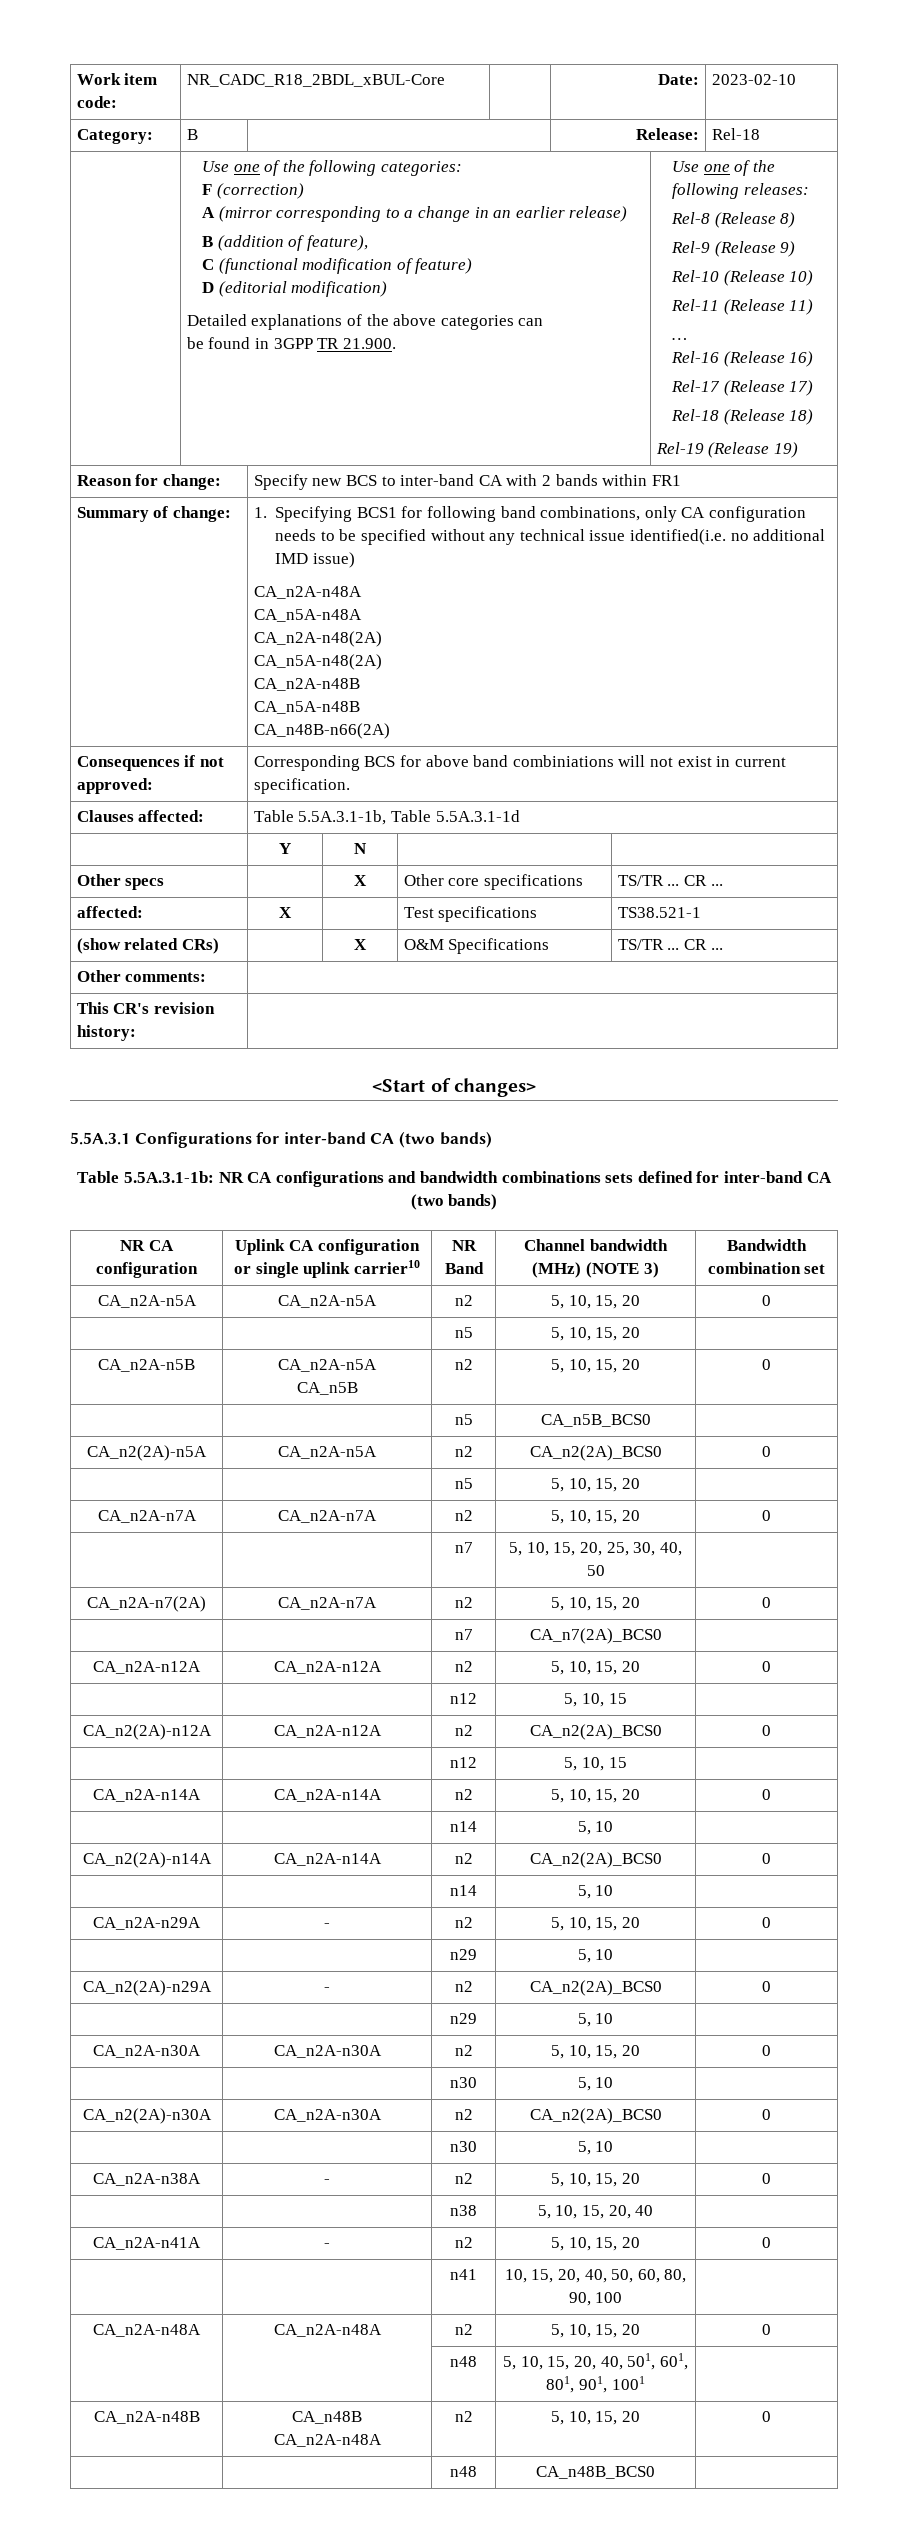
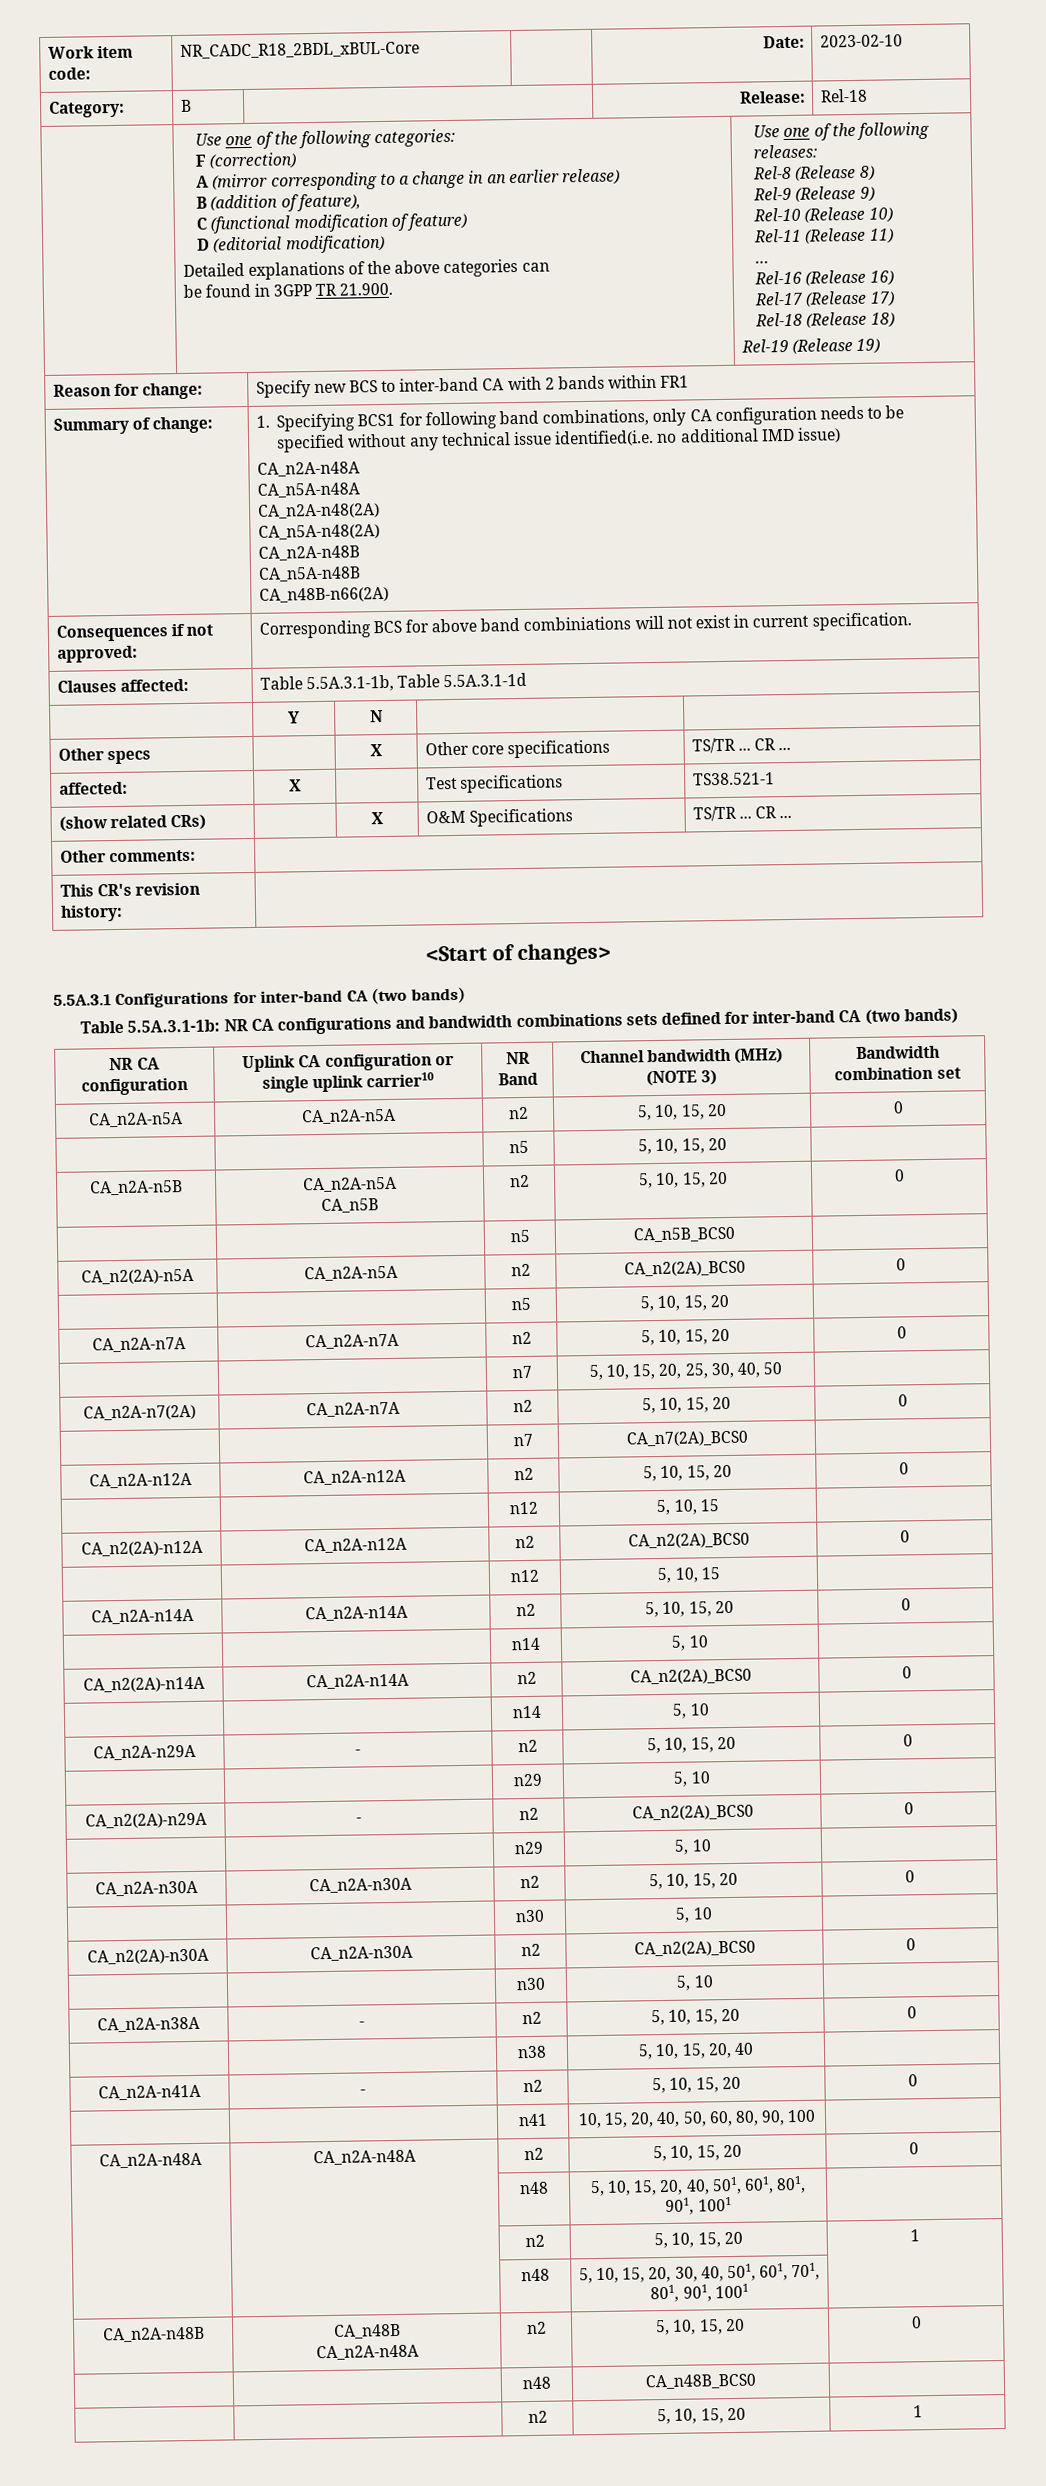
  | | n48 | 5, 10, 15, 20, 40, 501, 601, 801, 901, 1001 |
+ | | n2 | 5, 10, 15, 20 | 1
+ | | n48 | 5, 10, 15, 20, 30, 40, 501, 601, 701, 801, 901, 1001 |
  | | n48 | CA_n48B_BCS0 |
+ | | n2 | 5, 10, 15, 20 | 1

